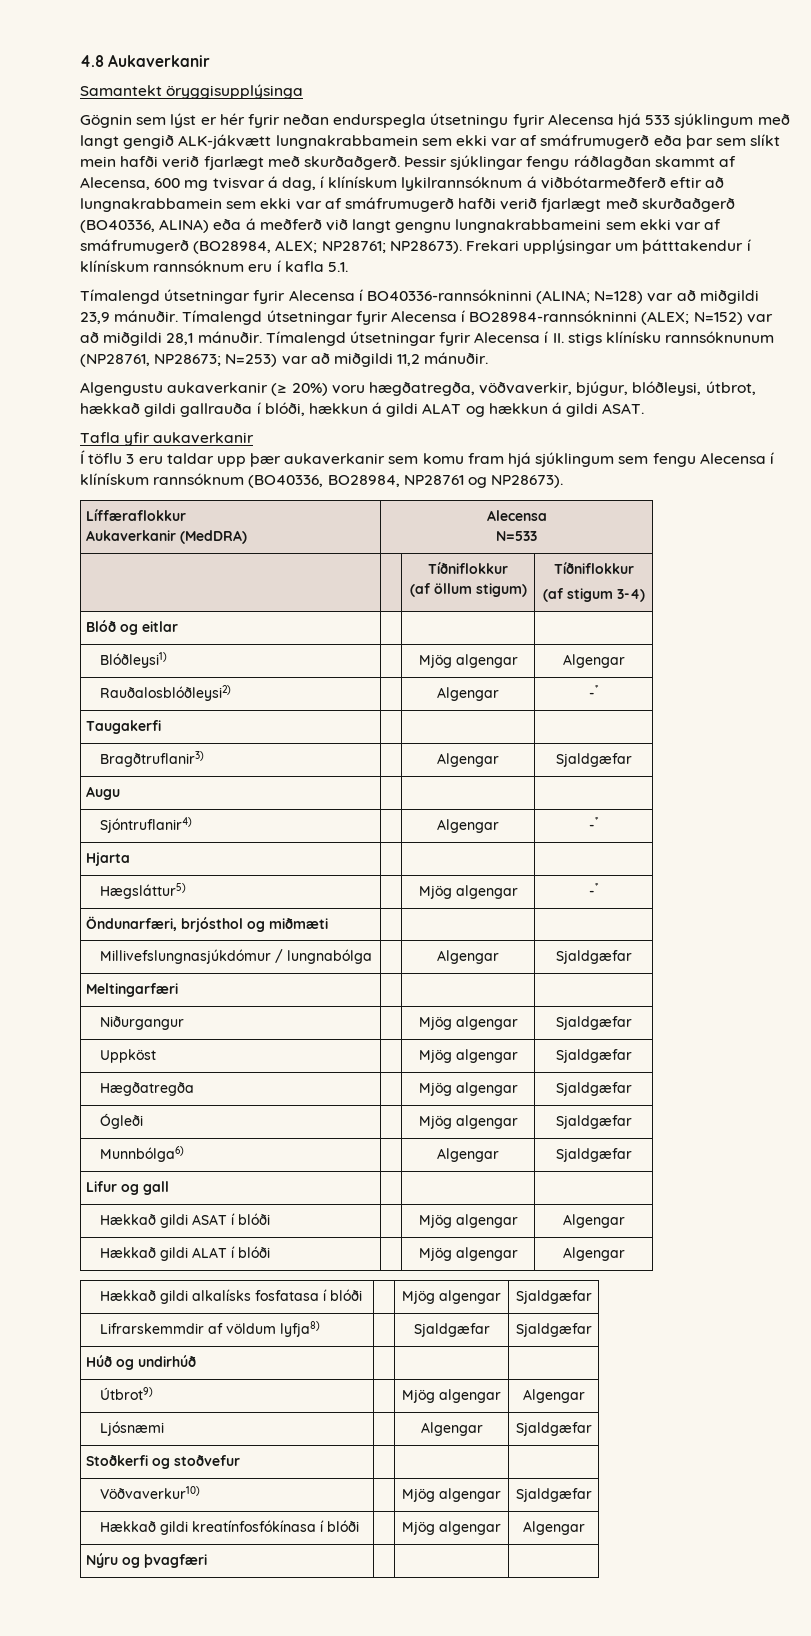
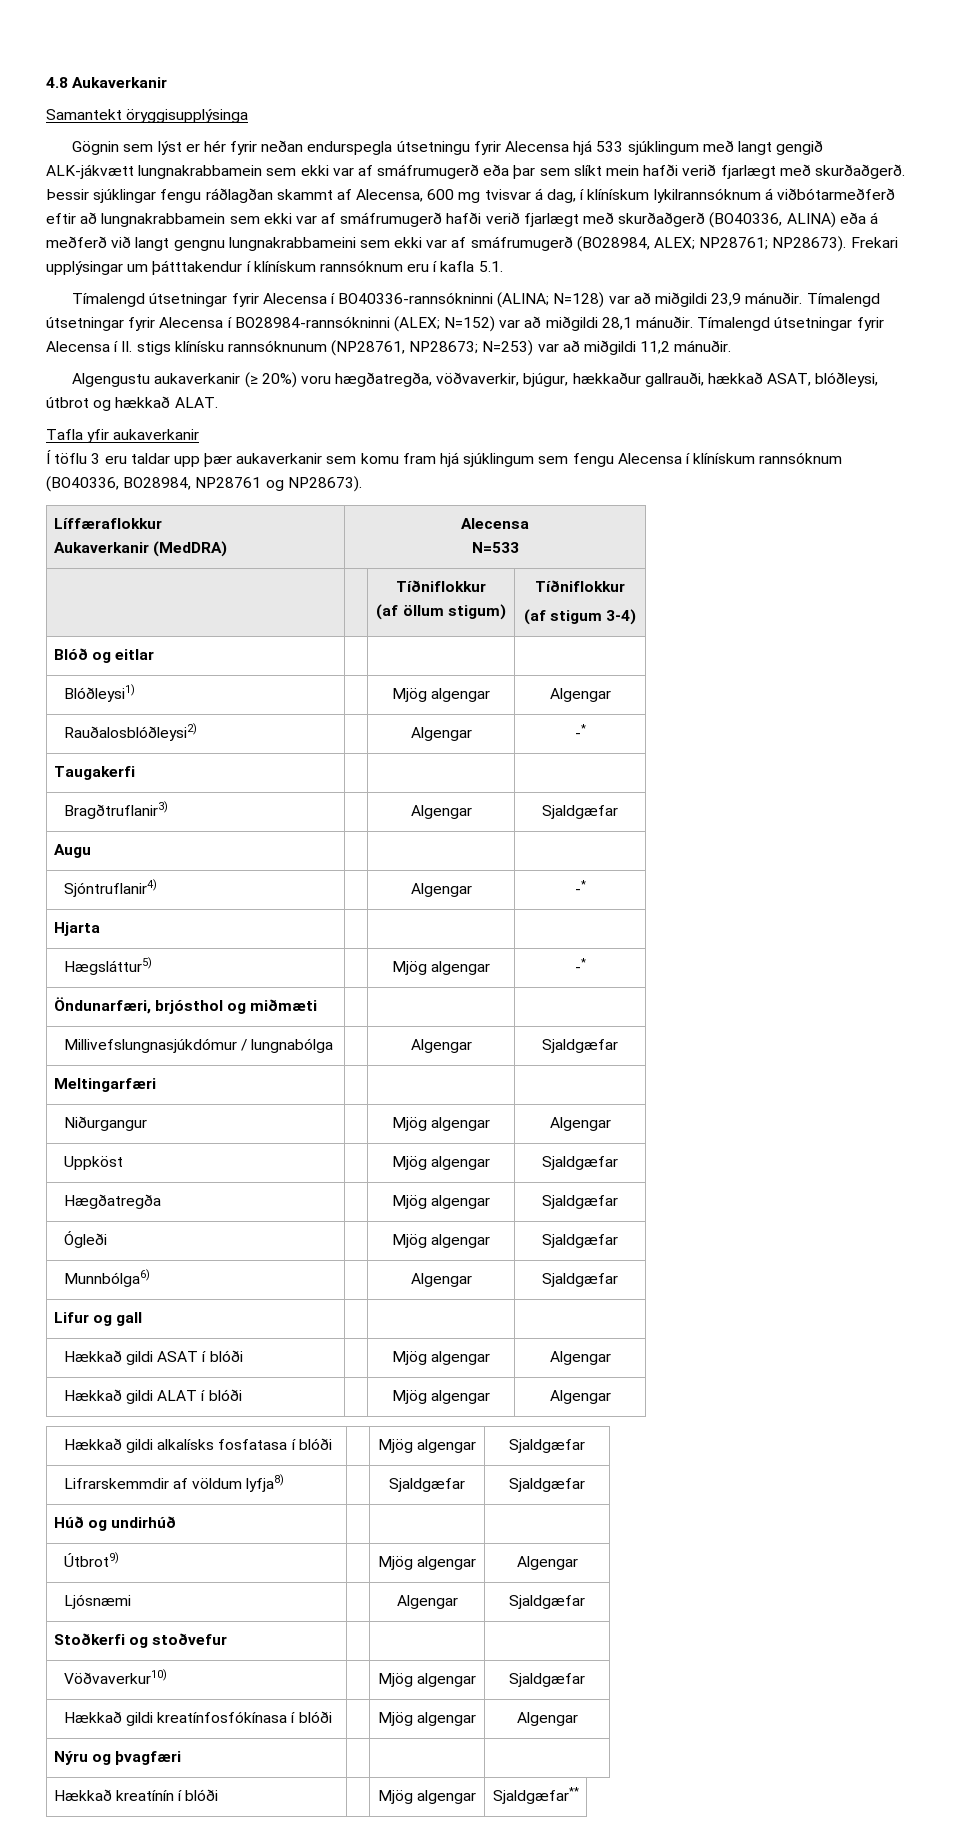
- Algengustu aukaverkanir (≥ 20%) voru hægðatregða, vöðvaverkir, bjúgur, blóðleysi, útbrot, hækkað gildi gallrauða í blóði, hækkun á gildi ALAT og hækkun á gildi ASAT.
+ Algengustu aukaverkanir (≥ 20%) voru hægðatregða, vöðvaverkir, bjúgur, hækkaður gallrauði, hækkað ASAT, blóðleysi, útbrot og hækkað ALAT.
- Niðurgangur | | Mjög algengar | Sjaldgæfar
+ Niðurgangur | | Mjög algengar | Algengar
+ Hækkað kreatínín í blóði | | Mjög algengar | Sjaldgæfar**

